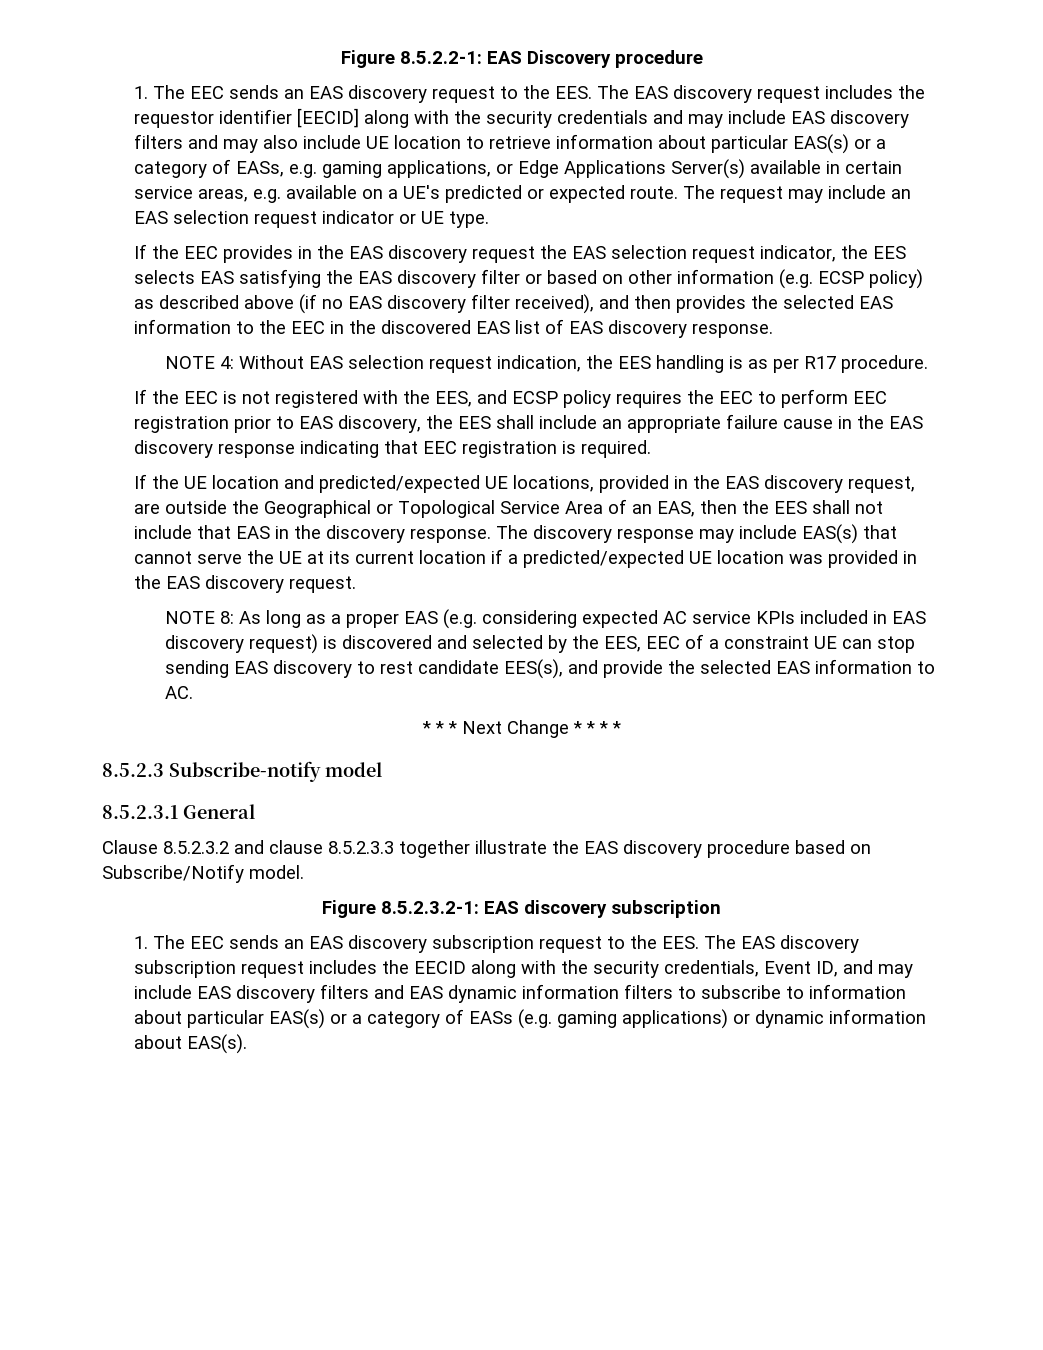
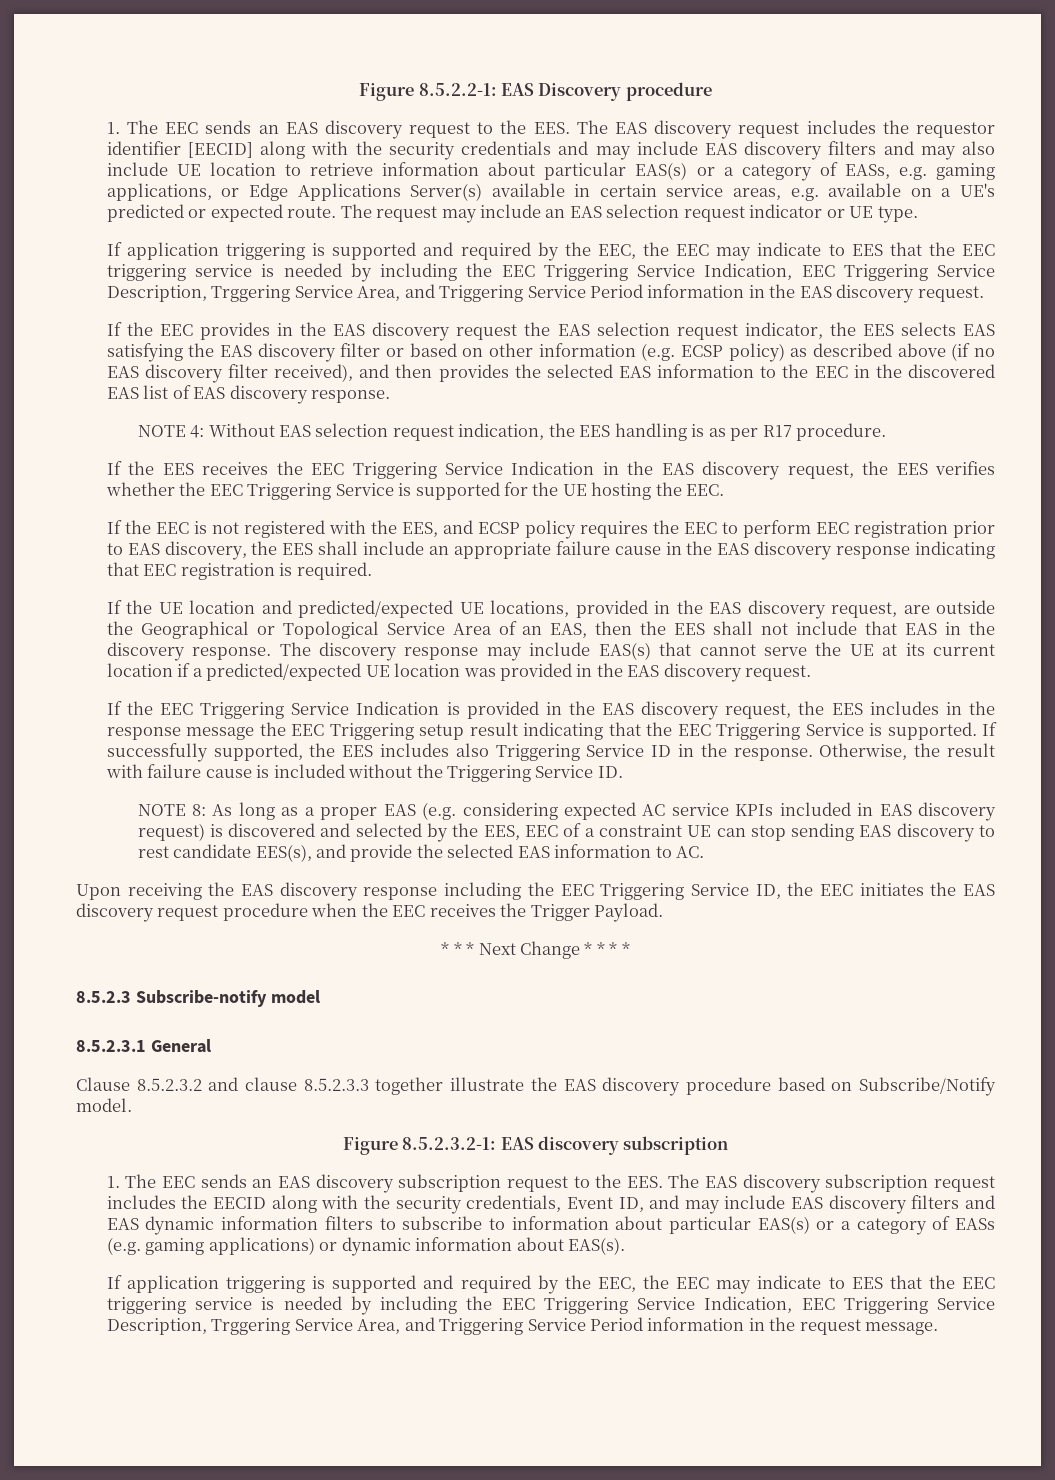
+ If application triggering is supported and required by the EEC, the EEC may indicate to EES that the EEC triggering service is needed by including the EEC Triggering Service Indication, EEC Triggering Service Description, Trggering Service Area, and Triggering Service Period information in the EAS discovery request.
+ If the EES receives the EEC Triggering Service Indication in the EAS discovery request, the EES verifies whether the EEC Triggering Service is supported for the UE hosting the EEC.
+ If the EEC Triggering Service Indication is provided in the EAS discovery request, the EES includes in the response message the EEC Triggering setup result indicating that the EEC Triggering Service is supported. If successfully supported, the EES includes also Triggering Service ID in the response. Otherwise, the result with failure cause is included without the Triggering Service ID.
+ Upon receiving the EAS discovery response including the EEC Triggering Service ID, the EEC initiates the EAS discovery request procedure when the EEC receives the Trigger Payload.
+ If application triggering is supported and required by the EEC, the EEC may indicate to EES that the EEC triggering service is needed by including the EEC Triggering Service Indication, EEC Triggering Service Description, Trggering Service Area, and Triggering Service Period information in the request message.

